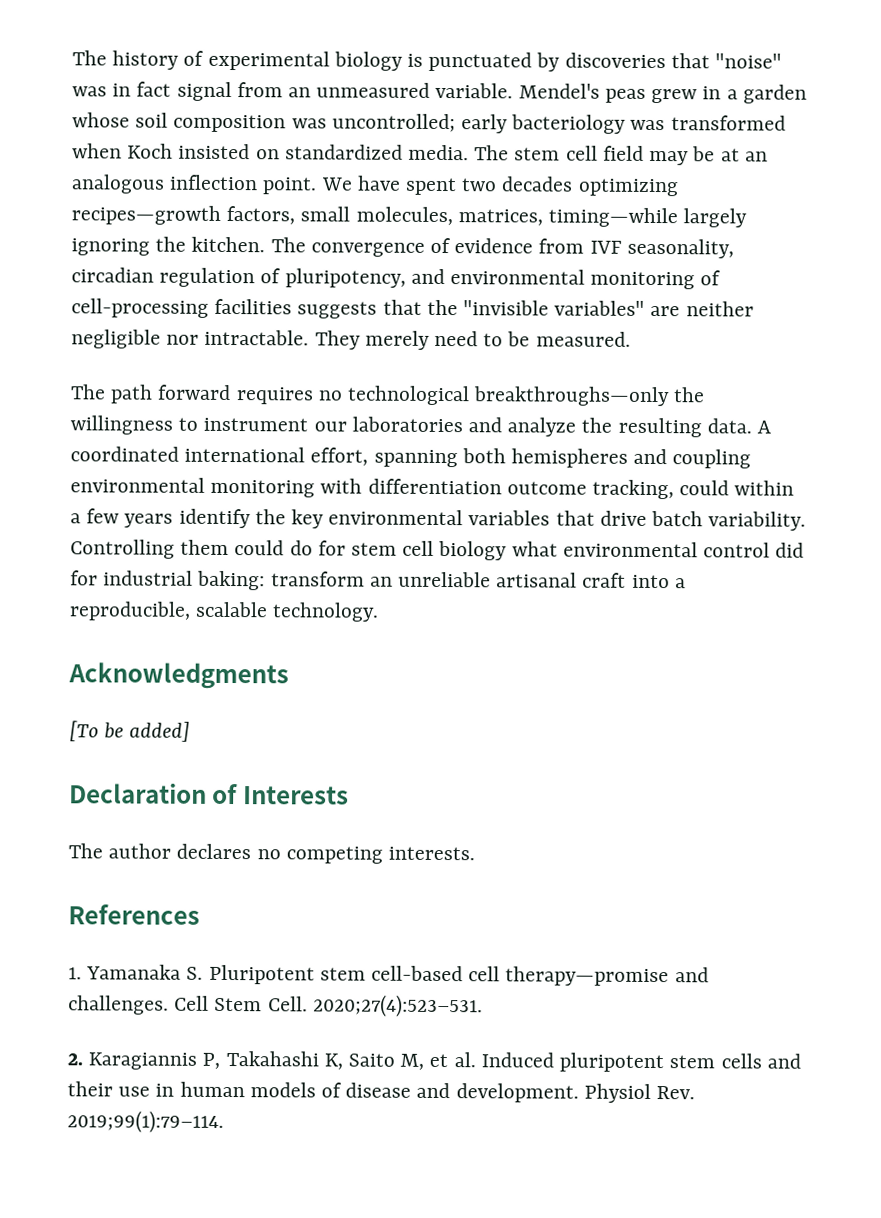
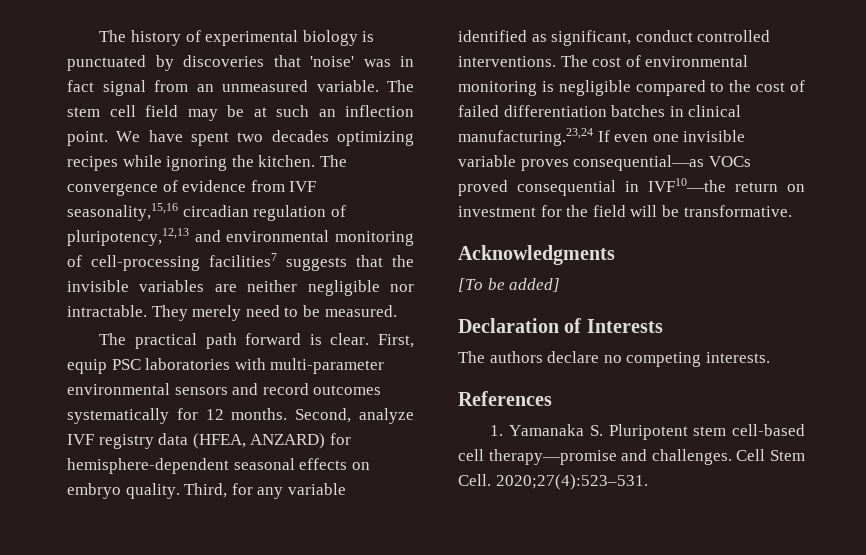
- The history of experimental biology is punctuated by discoveries that "noise" was in fact signal from an unmeasured variable.
+ The history of experimental biology is punctuated by discoveries that 'noise' was in fact signal from an unmeasured variable.
- Mendel's peas grew in a garden whose soil composition was uncontrolled; early bacteriology was transformed when Koch insisted on standardized media.
- The stem cell field may be at an analogous inflection point.
+ The stem cell field may be at such an inflection point.
- We have spent two decades optimizing recipes—growth factors, small molecules, matrices, timing—while largely ignoring the kitchen.
+ We have spent two decades optimizing recipes while ignoring the kitchen.
- The convergence of evidence from IVF seasonality, circadian regulation of pluripotency, and environmental monitoring of cell-processing facilities suggests that the "invisible variables" are neither negligible nor intractable.
+ The convergence of evidence from IVF seasonality,15,16 circadian regulation of pluripotency,12,13 and environmental monitoring of cell-processing facilities7 suggests that the invisible variables are neither negligible nor intractable.
- The path forward requires no technological breakthroughs—only the willingness to instrument our laboratories and analyze the resulting data. A coordinated international effort, spanning both hemispheres and coupling environmental monitoring with differentiation outcome tracking, could within a few years identify the key environmental variables that drive batch variability. Controlling them could do for stem cell biology what environmental control did for industrial baking: transform an unreliable artisanal craft into a reproducible, scalable technology.
+ The practical path forward is clear. First, equip PSC laboratories with multi-parameter environmental sensors and record outcomes systematically for 12 months. Second, analyze IVF registry data (HFEA, ANZARD) for hemisphere-dependent seasonal effects on embryo quality. Third, for any variable identified as significant, conduct controlled interventions. The cost of environmental monitoring is negligible compared to the cost of failed differentiation batches in clinical manufacturing.23,24 If even one invisible variable proves consequential—as VOCs proved consequential in IVF10—the return on investment for the field will be transformative.
- The author declares no competing interests.
+ The authors declare no competing interests.
- 2. Karagiannis P, Takahashi K, Saito M, et al. Induced pluripotent stem cells and their use in human models of disease and development. Physiol Rev. 2019;99(1):79–114.

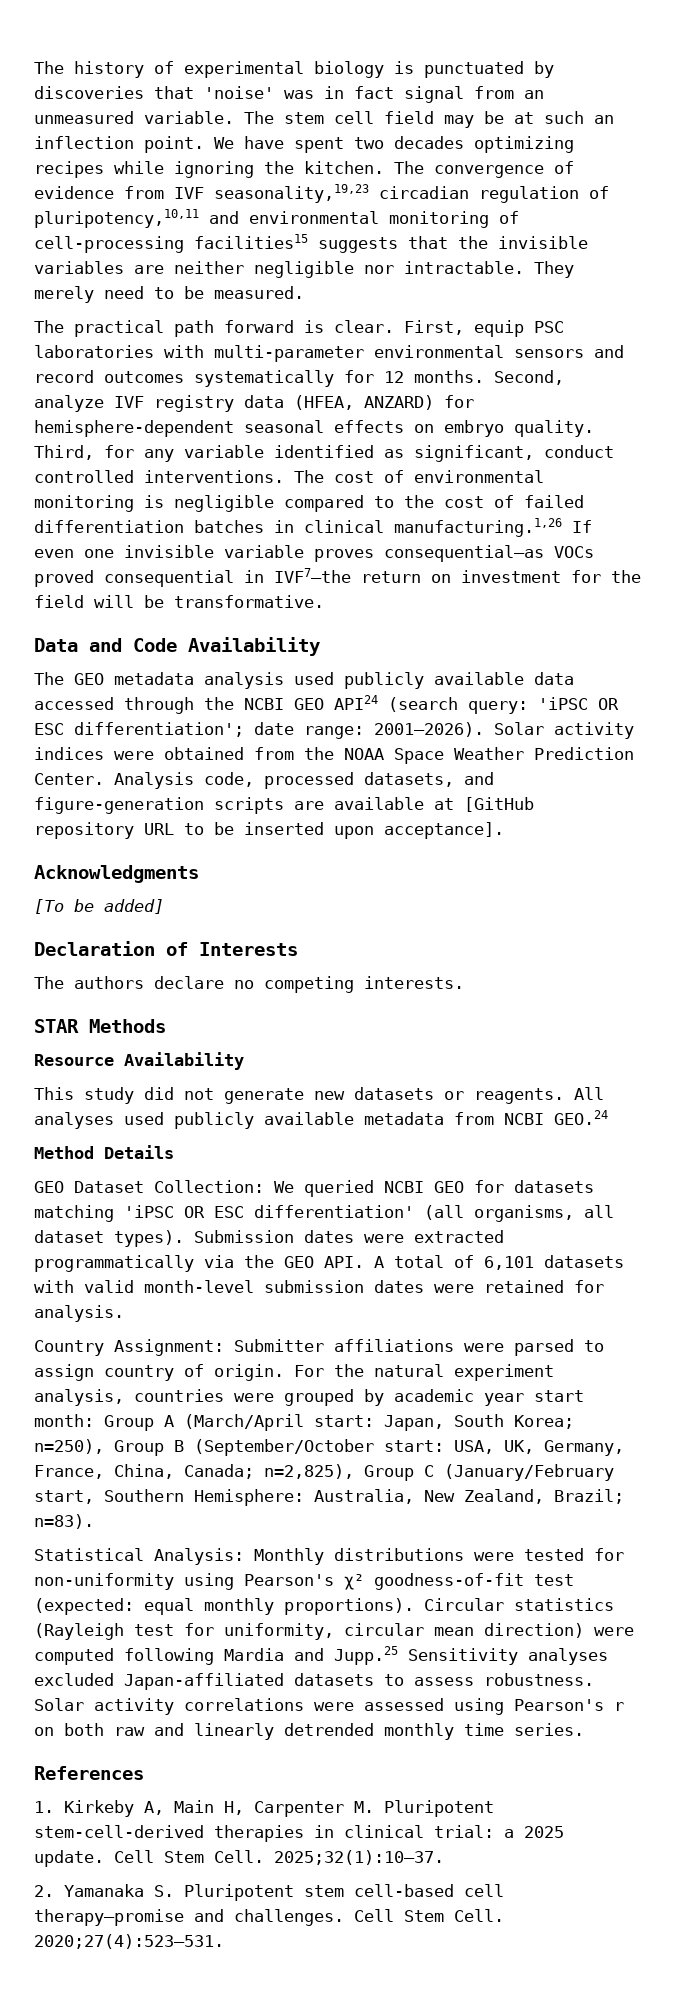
- The convergence of evidence from IVF seasonality,15,16 circadian regulation of pluripotency,12,13 and environmental monitoring of cell-processing facilities7 suggests that the invisible variables are neither negligible nor intractable.
+ The convergence of evidence from IVF seasonality,19,23 circadian regulation of pluripotency,10,11 and environmental monitoring of cell-processing facilities15 suggests that the invisible variables are neither negligible nor intractable.
- The cost of environmental monitoring is negligible compared to the cost of failed differentiation batches in clinical manufacturing.23,24 If even one invisible variable proves consequential—as VOCs proved consequential in IVF10—the return on investment for the field will be transformative.
+ The cost of environmental monitoring is negligible compared to the cost of failed differentiation batches in clinical manufacturing.1,26 If even one invisible variable proves consequential—as VOCs proved consequential in IVF7—the return on investment for the field will be transformative.
+ Data and Code Availability
+ The GEO metadata analysis used publicly available data accessed through the NCBI GEO API24 (search query: 'iPSC OR ESC differentiation'; date range: 2001–2026). Solar activity indices were obtained from the NOAA Space Weather Prediction Center. Analysis code, processed datasets, and figure-generation scripts are available at [GitHub repository URL to be inserted upon acceptance].
+ STAR Methods
+ Resource Availability
+ This study did not generate new datasets or reagents. All analyses used publicly available metadata from NCBI GEO.24
+ Method Details
+ GEO Dataset Collection: We queried NCBI GEO for datasets matching 'iPSC OR ESC differentiation' (all organisms, all dataset types). Submission dates were extracted programmatically via the GEO API. A total of 6,101 datasets with valid month-level submission dates were retained for analysis.
+ Country Assignment: Submitter affiliations were parsed to assign country of origin. For the natural experiment analysis, countries were grouped by academic year start month: Group A (March/April start: Japan, South Korea; n=250), Group B (September/October start: USA, UK, Germany, France, China, Canada; n=2,825), Group C (January/February start, Southern Hemisphere: Australia, New Zealand, Brazil; n=83).
+ Statistical Analysis: Monthly distributions were tested for non-uniformity using Pearson's χ² goodness-of-fit test (expected: equal monthly proportions). Circular statistics (Rayleigh test for uniformity, circular mean direction) were computed following Mardia and Jupp.25 Sensitivity analyses excluded Japan-affiliated datasets to assess robustness. Solar activity correlations were assessed using Pearson's r on both raw and linearly detrended monthly time series.
  References
- 1. Yamanaka S. Pluripotent stem cell-based cell therapy—promise and challenges.
+ 1. Kirkeby A, Main H, Carpenter M. Pluripotent stem-cell-derived therapies in clinical trial: a 2025 update. Cell Stem Cell. 2025;32(1):10–37.
+ 2. Yamanaka S. Pluripotent stem cell-based cell therapy—promise and challenges.

